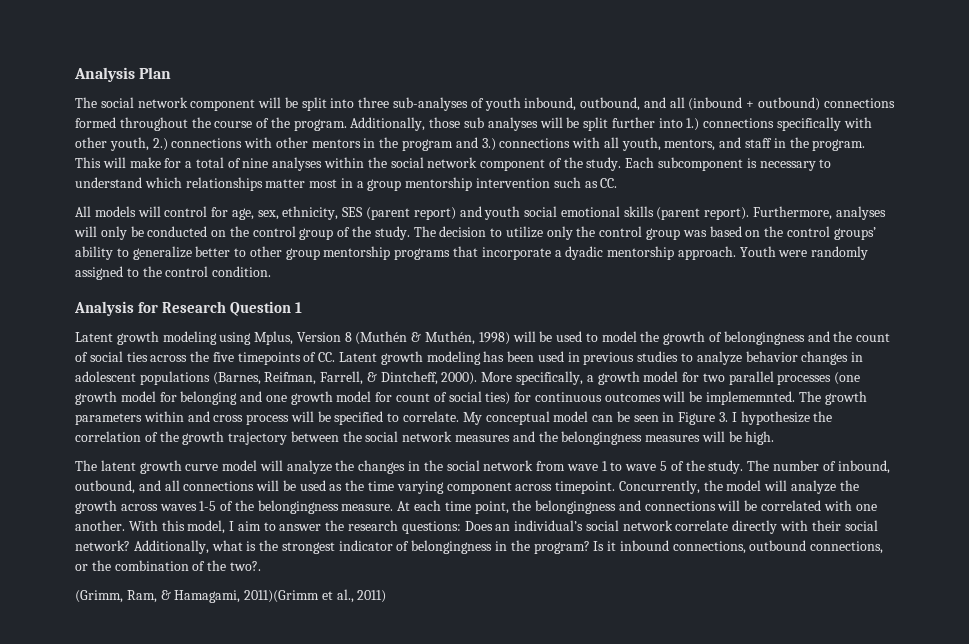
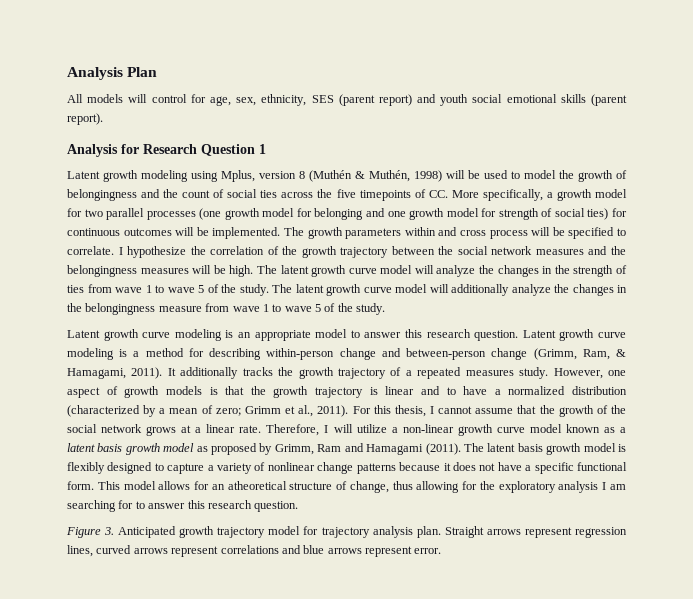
- The social network component will be split into three sub-analyses of youth inbound, outbound, and all (inbound + outbound) connections formed throughout the course of the program. Additionally, those sub analyses will be split further into 1.) connections specifically with other youth, 2.) connections with other mentors in the program and 3.) connections with all youth, mentors, and staff in the program. This will make for a total of nine analyses within the social network component of the study. Each subcomponent is necessary to understand which relationships matter most in a group mentorship intervention such as CC.
- Furthermore, analyses will only be conducted on the control group of the study. The decision to utilize only the control group was based on the control groups’ ability to generalize better to other group mentorship programs that incorporate a dyadic mentorship approach. Youth were randomly assigned to the control condition.
- Latent growth modeling using Mplus, Version 8 (Muthén & Muthén, 1998) will be used to model the growth of belongingness and the count of social ties across the five timepoints of CC. Latent growth modeling has been used in previous studies to analyze behavior changes in adolescent populations (Barnes, Reifman, Farrell, & Dintcheff, 2000). More specifically, a growth model for two parallel processes (one growth model for belonging and one growth model for count of social ties) for continuous outcomes will be implememnted.
+ Latent growth modeling using Mplus, version 8 (Muthén & Muthén, 1998) will be used to model the growth of belongingness and the count of social ties across the five timepoints of CC. More specifically, a growth model for two parallel processes (one growth model for belonging and one growth model for strength of social ties) for continuous outcomes will be implemented.
- My conceptual model can be seen in Figure 3. I hypothesize the correlation of the growth trajectory between the social network measures and the belongingness measures will be high.
- The latent growth curve model will analyze the changes in the social network from wave 1 to wave 5 of the study.
+ I hypothesize the correlation of the growth trajectory between the social network measures and the belongingness measures will be high. The latent growth curve model will analyze the changes in the strength of ties from wave 1 to wave 5 of the study.
- The number of inbound, outbound, and all connections will be used as the time varying component across timepoint. Concurrently, the model will analyze the growth across waves 1-5 of the belongingness measure. At each time point, the belongingness and connections will be correlated with one another. With this model, I aim to answer the research questions: Does an individual’s social network correlate directly with their social network? Additionally, what is the strongest indicator of belongingness in the program? Is it inbound connections, outbound connections, or the combination of the two?.
- (Grimm, Ram, & Hamagami, 2011)(Grimm et al., 2011)
+ The latent growth curve model will additionally analyze the changes in the belongingness measure from wave 1 to wave 5 of the study.
+ Latent growth curve modeling is an appropriate model to answer this research question. Latent growth curve modeling is a method for describing within-person change and between-person change (Grimm, Ram, & Hamagami, 2011). It additionally tracks the growth trajectory of a repeated measures study. However, one aspect of growth models is that the growth trajectory is linear and to have a normalized distribution (characterized by a mean of zero; Grimm et al., 2011). For this thesis, I cannot assume that the growth of the social network grows at a linear rate. Therefore, I will utilize a non-linear growth curve model known as a latent basis growth model as proposed by Grimm, Ram and Hamagami (2011). The latent basis growth model is flexibly designed to capture a variety of nonlinear change patterns because it does not have a specific functional form. This model allows for an atheoretical structure of change, thus allowing for the exploratory analysis I am searching for to answer this research question.
+ Figure 3. Anticipated growth trajectory model for trajectory analysis plan. Straight arrows represent regression lines, curved arrows represent correlations and blue arrows represent error.

